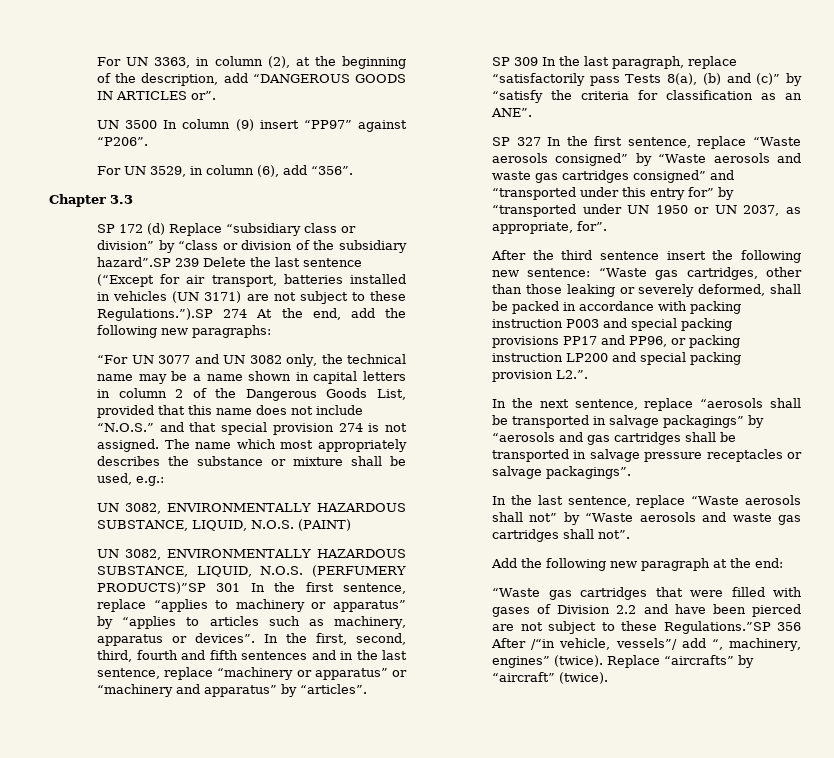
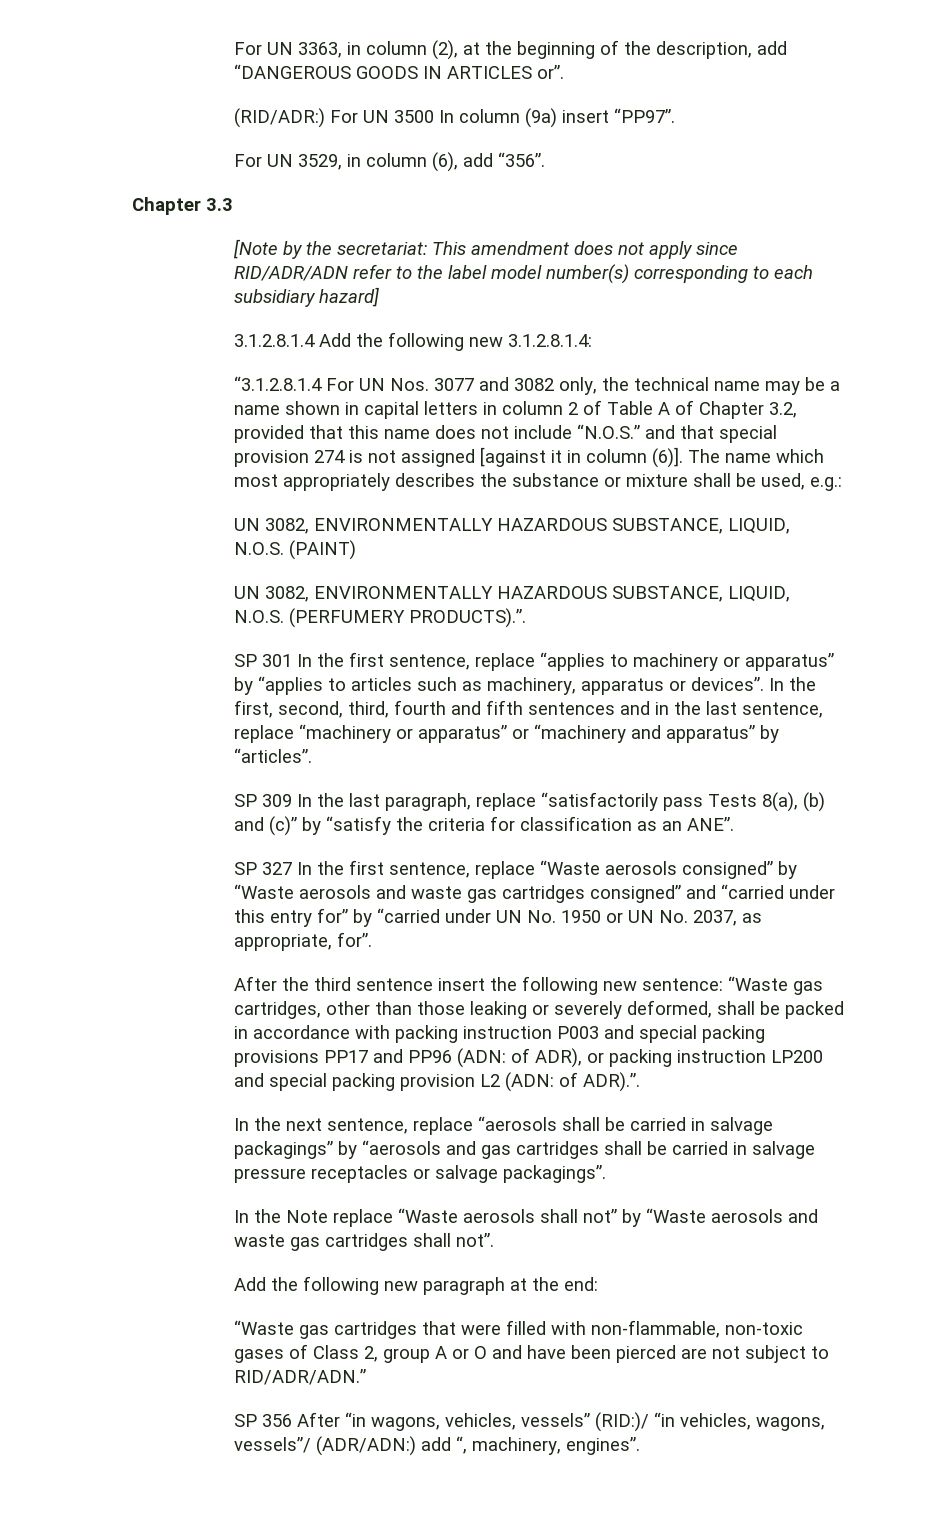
- UN 3500 In column (9) insert “PP97” against “P206”.
+ (RID/ADR:) For UN 3500 In column (9a) insert “PP97”.
- SP 172 (d) Replace “subsidiary class or division” by “class or division of the subsidiary hazard”.SP 239 Delete the last sentence (“Except for air transport, batteries installed in vehicles (UN 3171) are not subject to these Regulations.”).SP 274 At the end, add the following new paragraphs:
- “For UN 3077 and UN 3082 only, the technical name may be a name shown in capital letters in column 2 of the Dangerous Goods List, provided that this name does not include “N.O.S.” and that special provision 274 is not assigned.
+ [Note by the secretariat: This amendment does not apply since RID/ADR/ADN refer to the label model number(s) corresponding to each subsidiary hazard]
+ 3.1.2.8.1.4 Add the following new 3.1.2.8.1.4:
+ “3.1.2.8.1.4 For UN Nos. 3077 and 3082 only, the technical name may be a name shown in capital letters in column 2 of Table A of Chapter 3.2, provided that this name does not include “N.O.S.” and that special provision 274 is not assigned [against it in column (6)].
- UN 3082, ENVIRONMENTALLY HAZARDOUS SUBSTANCE, LIQUID, N.O.S. (PERFUMERY PRODUCTS)”SP 301 In the first sentence, replace “applies to machinery or apparatus” by “applies to articles such as machinery, apparatus or devices”.
+ UN 3082, ENVIRONMENTALLY HAZARDOUS SUBSTANCE, LIQUID, N.O.S. (PERFUMERY PRODUCTS).”.
+ SP 301 In the first sentence, replace “applies to machinery or apparatus” by “applies to articles such as machinery, apparatus or devices”.
- SP 327 In the first sentence, replace “Waste aerosols consigned” by “Waste aerosols and waste gas cartridges consigned” and “transported under this entry for” by “transported under UN 1950 or UN 2037, as appropriate, for”.
+ SP 327 In the first sentence, replace “Waste aerosols consigned” by “Waste aerosols and waste gas cartridges consigned” and “carried under this entry for” by “carried under UN No. 1950 or UN No. 2037, as appropriate, for”.
- After the third sentence insert the following new sentence: “Waste gas cartridges, other than those leaking or severely deformed, shall be packed in accordance with packing instruction P003 and special packing provisions PP17 and PP96, or packing instruction LP200 and special packing provision L2.”.
+ After the third sentence insert the following new sentence: “Waste gas cartridges, other than those leaking or severely deformed, shall be packed in accordance with packing instruction P003 and special packing provisions PP17 and PP96 (ADN: of ADR), or packing instruction LP200 and special packing provision L2 (ADN: of ADR).”.
- In the next sentence, replace “aerosols shall be transported in salvage packagings” by “aerosols and gas cartridges shall be transported in salvage pressure receptacles or salvage packagings”.
+ In the next sentence, replace “aerosols shall be carried in salvage packagings” by “aerosols and gas cartridges shall be carried in salvage pressure receptacles or salvage packagings”.
- In the last sentence, replace “Waste aerosols shall not” by “Waste aerosols and waste gas cartridges shall not”.
+ In the Note replace “Waste aerosols shall not” by “Waste aerosols and waste gas cartridges shall not”.
- “Waste gas cartridges that were filled with gases of Division 2.2 and have been pierced are not subject to these Regulations.”SP 356 After /“in vehicle, vessels”/ add “, machinery, engines” (twice). Replace “aircrafts” by “aircraft” (twice).
+ “Waste gas cartridges that were filled with non-flammable, non-toxic gases of Class 2, group A or O and have been pierced are not subject to RID/ADR/ADN.”
+ SP 356 After “in wagons, vehicles, vessels” (RID:)/ “in vehicles, wagons, vessels”/ (ADR/ADN:) add “, machinery, engines”.

